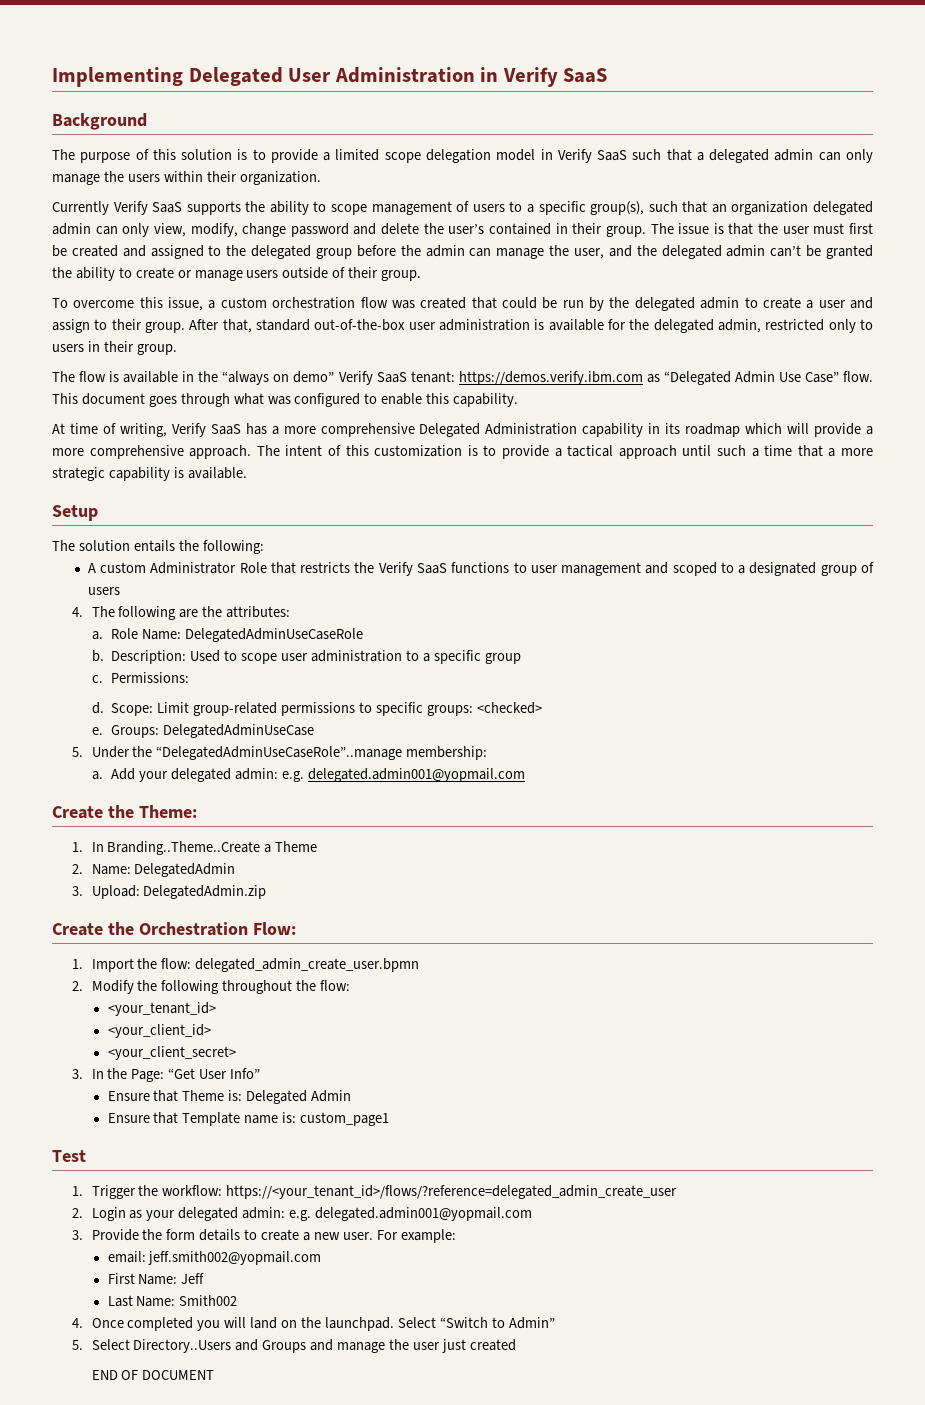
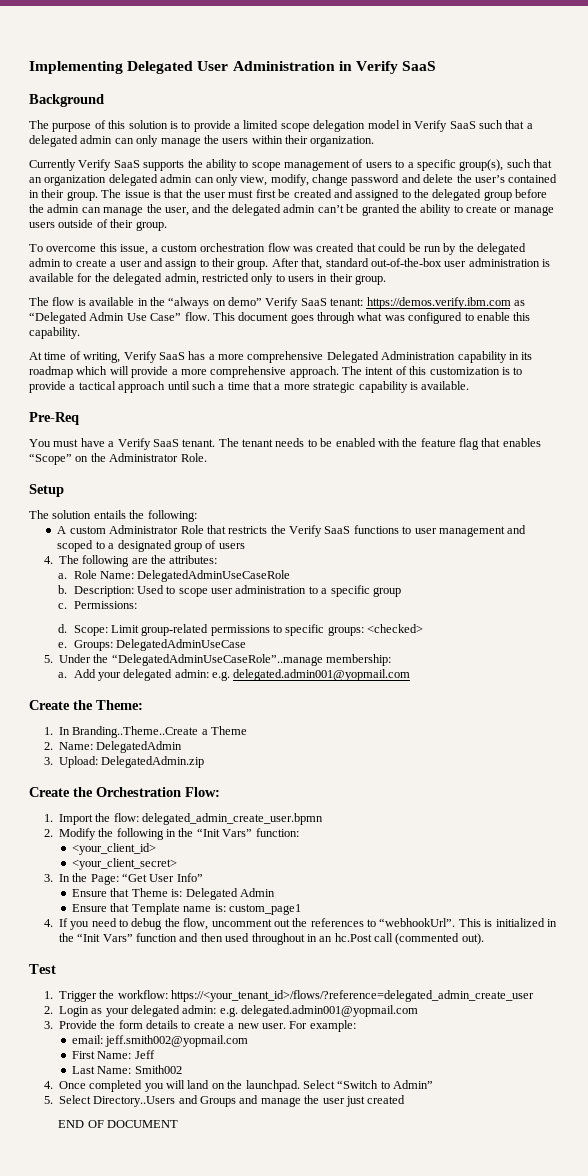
+ Pre-Req
+ You must have a Verify SaaS tenant. The tenant needs to be enabled with the feature flag that enables “Scope” on the Administrator Role.
- 2. Modify the following throughout the flow:
- <your_tenant_id>
+ 2. Modify the following in the “Init Vars” function:
+ 4. If you need to debug the flow, uncomment out the references to “webhookUrl”. This is initialized in the “Init Vars” function and then used throughout in an hc.Post call (commented out).

